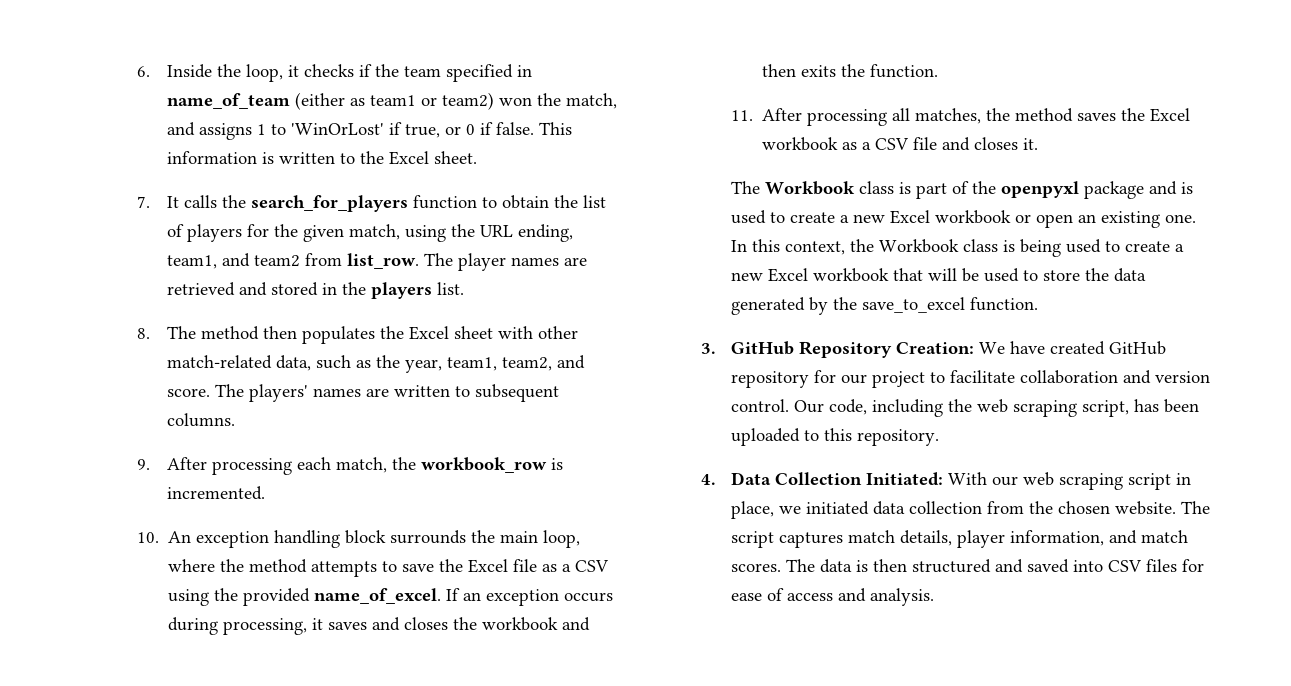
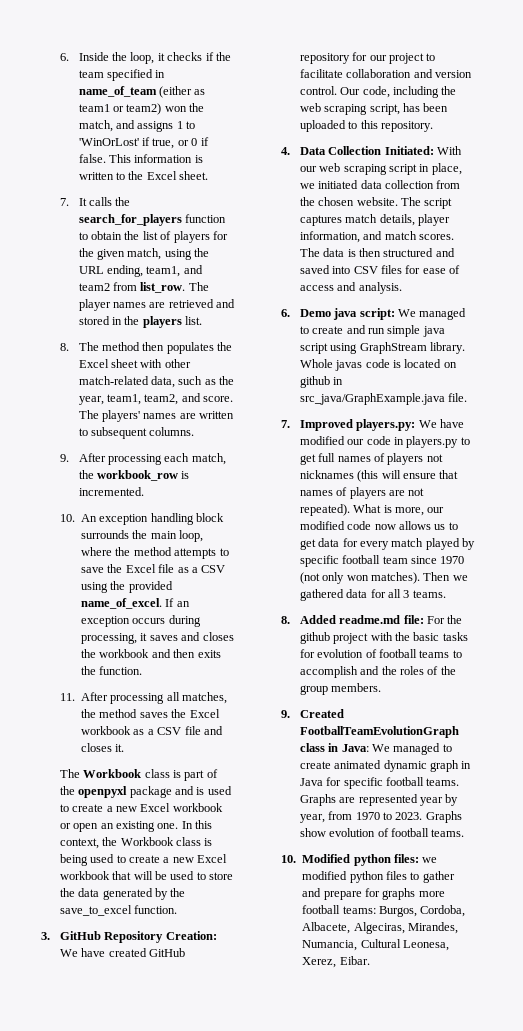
+ 6. Demo java script: We managed to create and run simple java script using GraphStream library. Whole javas code is located on github in src_java/GraphExample.java file.
+ 7. Improved players.py: We have modified our code in players.py to get full names of players not nicknames (this will ensure that names of players are not repeated). What is more, our modified code now allows us to get data for every match played by specific football team since 1970 (not only won matches). Then we gathered data for all 3 teams.
+ 8. Added readme.md file: For the github project with the basic tasks for evolution of football teams to accomplish and the roles of the group members.
+ 9. Created FootballTeamEvolutionGraph class in Java: We managed to create animated dynamic graph in Java for specific football teams. Graphs are represented year by year, from 1970 to 2023. Graphs show evolution of football teams.
+ 10. Modified python files: we modified python files to gather and prepare for graphs more football teams: Burgos, Cordoba, Albacete, Algeciras, Mirandes, Numancia, Cultural Leonesa, Xerez, Eibar.

